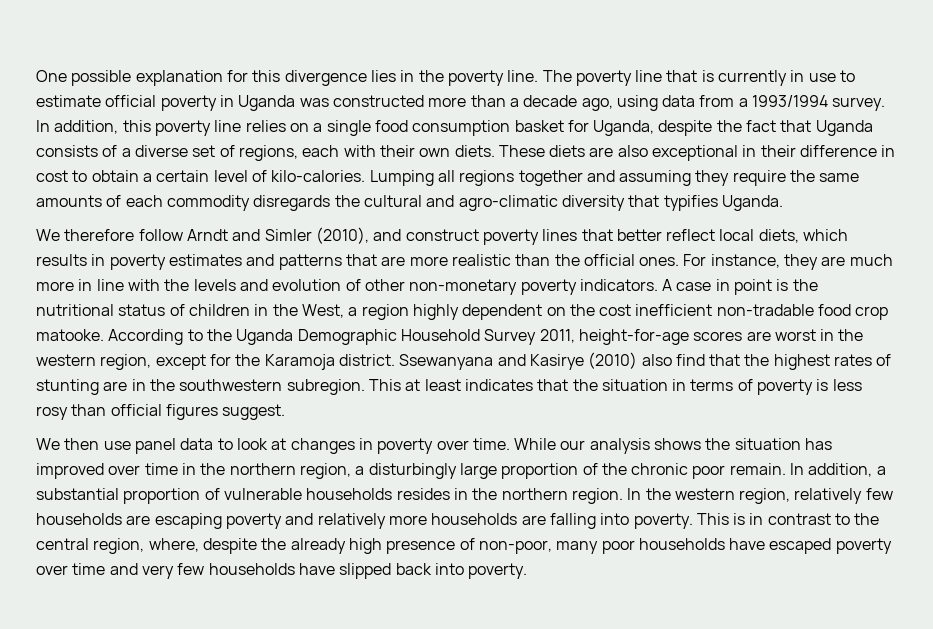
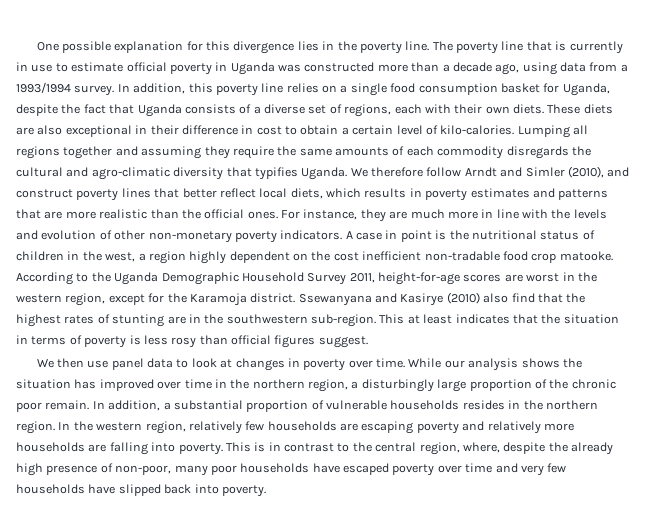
- Lumping all regions together and assuming they require the same amounts of each commodity disregards the cultural and agro-climatic diversity that typifies Uganda.
- We therefore follow Arndt and Simler (2010), and construct poverty lines that better reflect local diets, which results in poverty estimates and patterns that are more realistic than the official ones.
+ Lumping all regions together and assuming they require the same amounts of each commodity disregards the cultural and agro-climatic diversity that typifies Uganda. We therefore follow Arndt and Simler (2010), and construct poverty lines that better reflect local diets, which results in poverty estimates and patterns that are more realistic than the official ones.
- A case in point is the nutritional status of children in the West, a region highly dependent on the cost inefficient non-tradable food crop matooke.
+ A case in point is the nutritional status of children in the west, a region highly dependent on the cost inefficient non-tradable food crop matooke.
- Ssewanyana and Kasirye (2010) also find that the highest rates of stunting are in the southwestern subregion.
+ Ssewanyana and Kasirye (2010) also find that the highest rates of stunting are in the southwestern sub-region.

